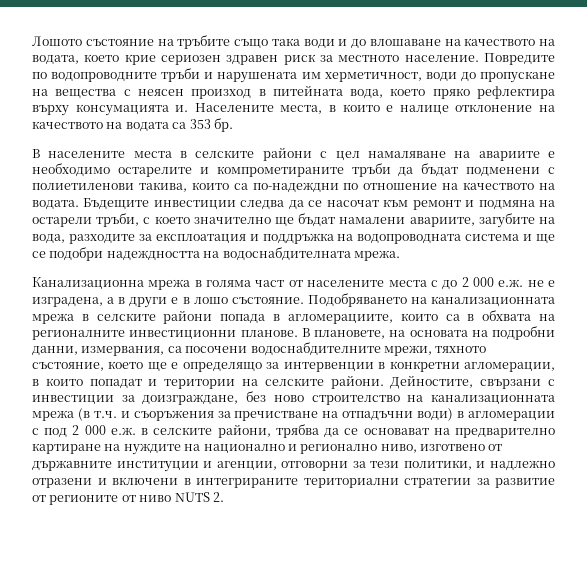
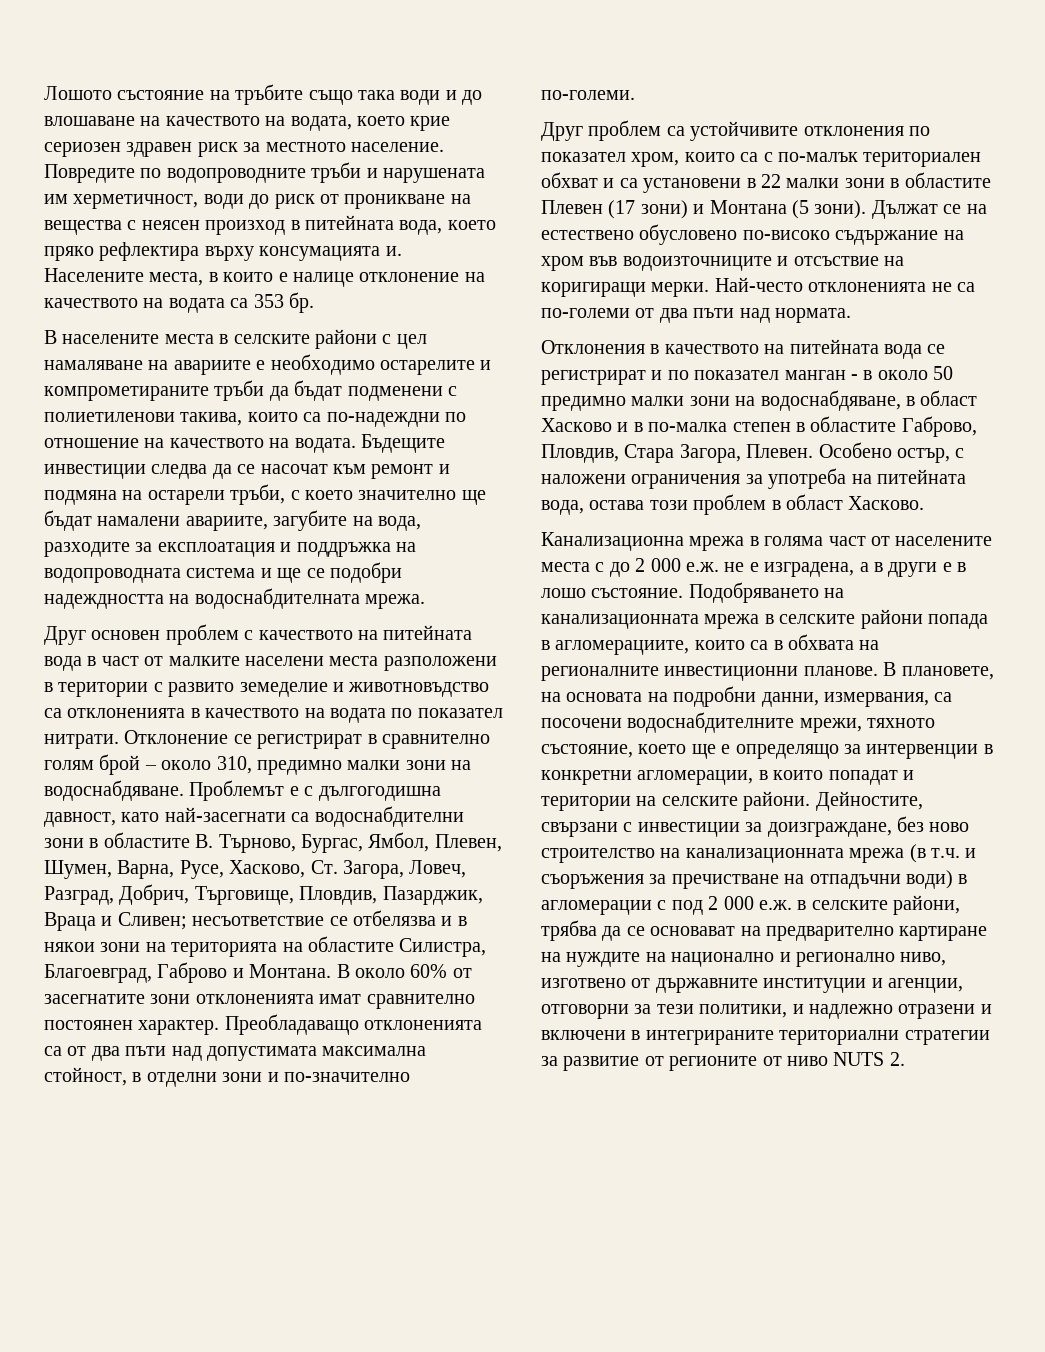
- Повредите по водопроводните тръби и нарушената им херметичност, води до пропускане на вещества с неясен произход в питейната вода, което пряко рефлектира върху консумацията и.
+ Повредите по водопроводните тръби и нарушената им херметичност, води до риск от проникване на вещества с неясен произход в питейната вода, което пряко рефлектира върху консумацията и.
+ Друг основен проблем с качеството на питейната вода в част от малките населени места разположени в територии с развито земеделие и животновъдство са отклоненията в качеството на водата по показател нитрати. Отклонение се регистрират в сравнително голям брой – около 310, предимно малки зони на водоснабдяване. Проблемът е с дългогодишна давност, като най-засегнати са водоснабдителни зони в областите В. Търново, Бургас, Ямбол, Плевен, Шумен, Варна, Русе, Хасково, Ст. Загора, Ловеч, Разград, Добрич, Търговище, Пловдив, Пазарджик, Враца и Сливен; несъответствие се отбелязва и в някои зони на територията на областите Силистра, Благоевград, Габрово и Монтана. В около 60% от засегнатите зони отклоненията имат сравнително постоянен характер. Преобладаващо отклоненията са от два пъти над допустимата максимална стойност, в отделни зони и по-значително по-големи.
+ Друг проблем са устойчивите отклонения по показател хром, които са с по-малък териториален обхват и са установени в 22 малки зони в областите Плевен (17 зони) и Монтана (5 зони). Дължат се на естествено обусловено по-високо съдържание на хром във водоизточниците и отсъствие на коригиращи мерки. Най-често отклоненията не са по-големи от два пъти над нормата.
+ Отклонения в качеството на питейната вода се регистрират и по показател манган - в около 50 предимно малки зони на водоснабдяване, в област Хасково и в по-малка степен в областите Габрово, Пловдив, Стара Загора, Плевен. Особено остър, с наложени ограничения за употреба на питейната вода, остава този проблем в област Хасково.

